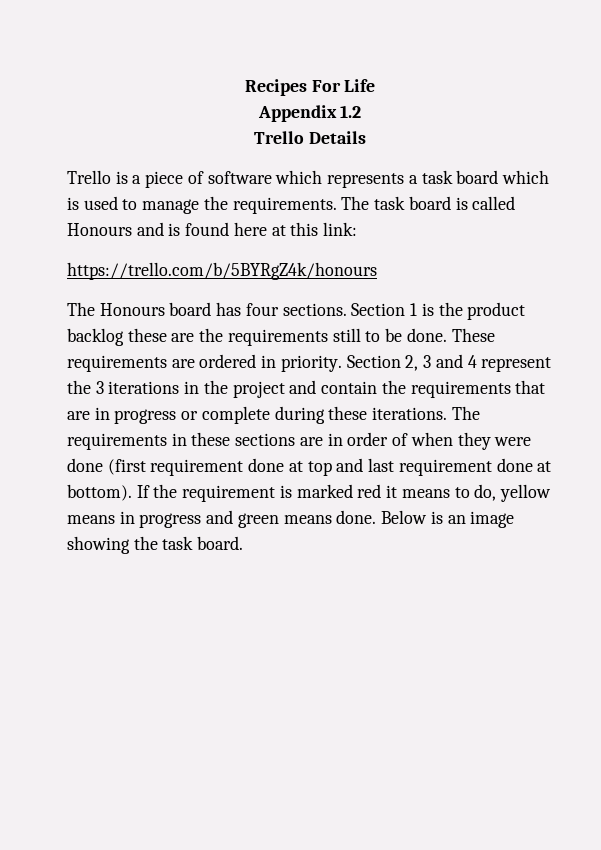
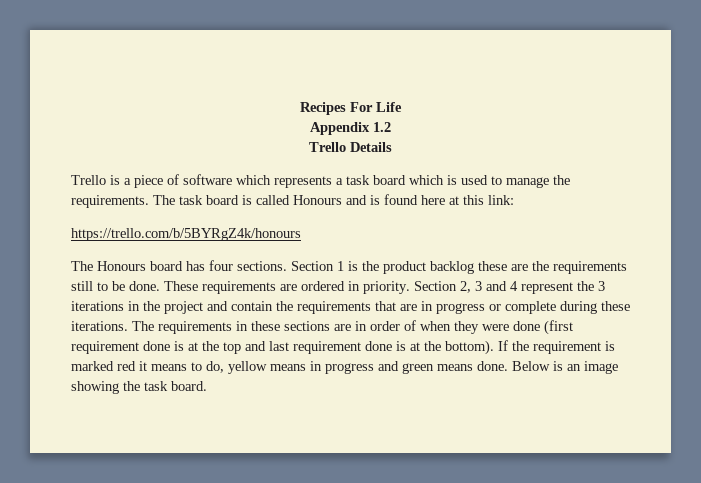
- The requirements in these sections are in order of when they were done (first requirement done at top and last requirement done at bottom).
+ The requirements in these sections are in order of when they were done (first requirement done is at the top and last requirement done is at the bottom).

